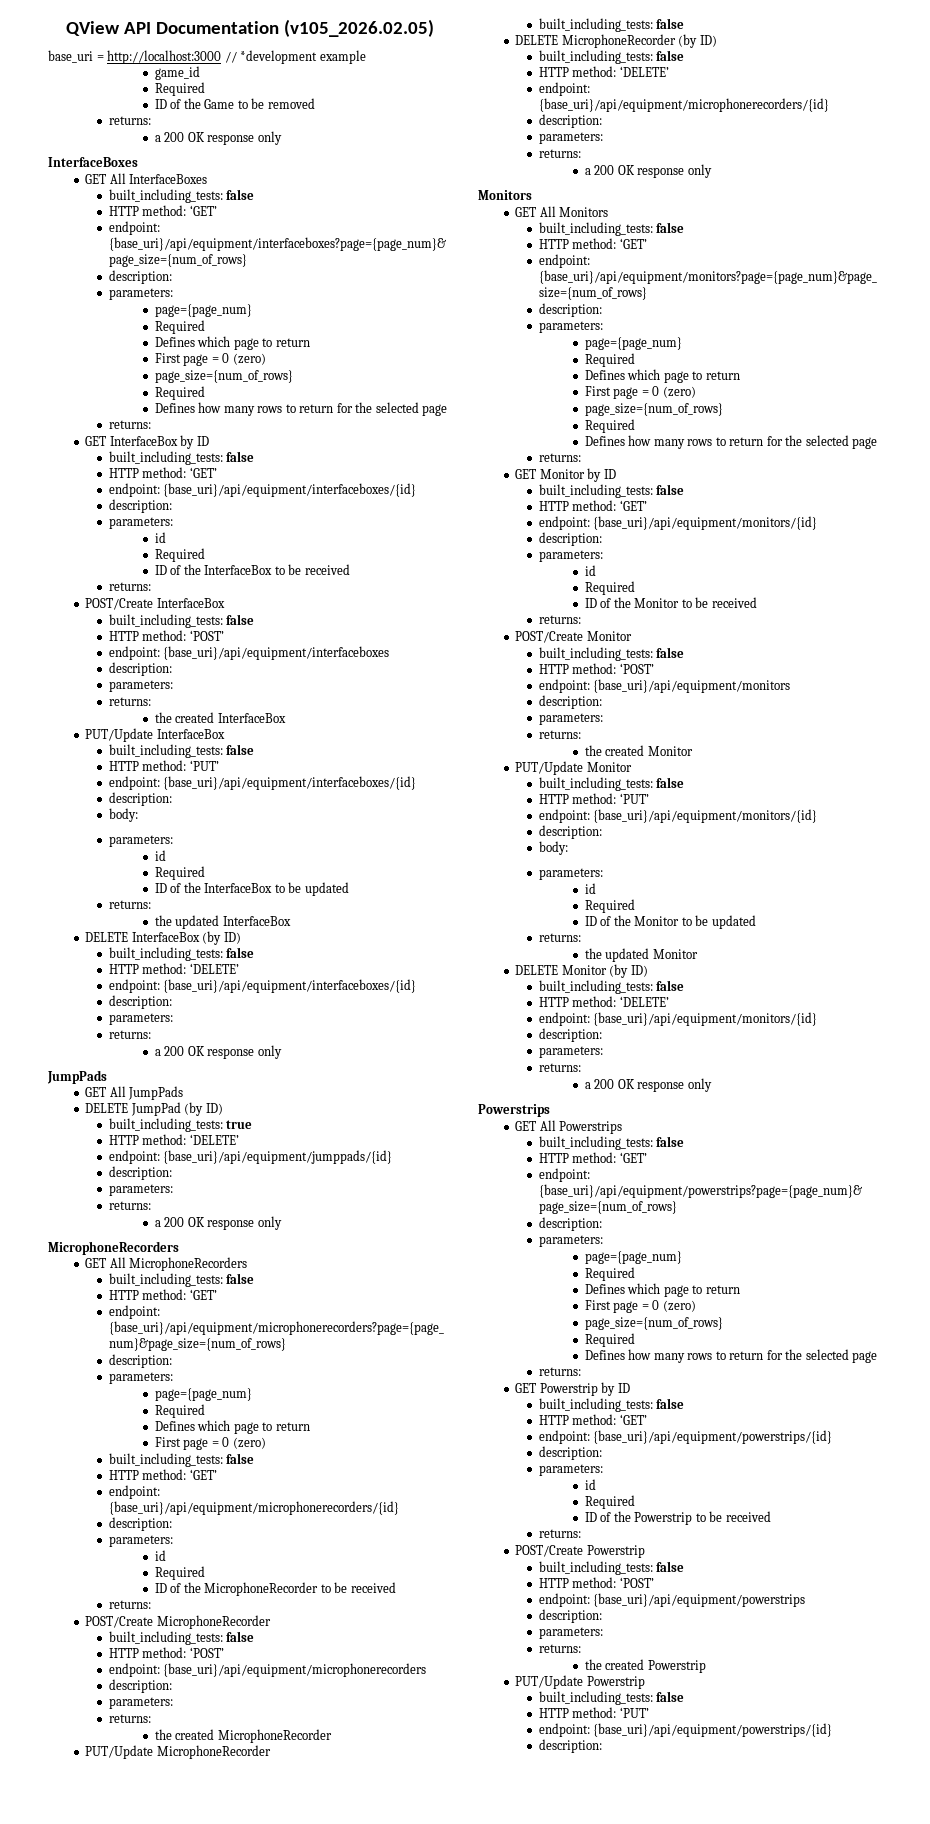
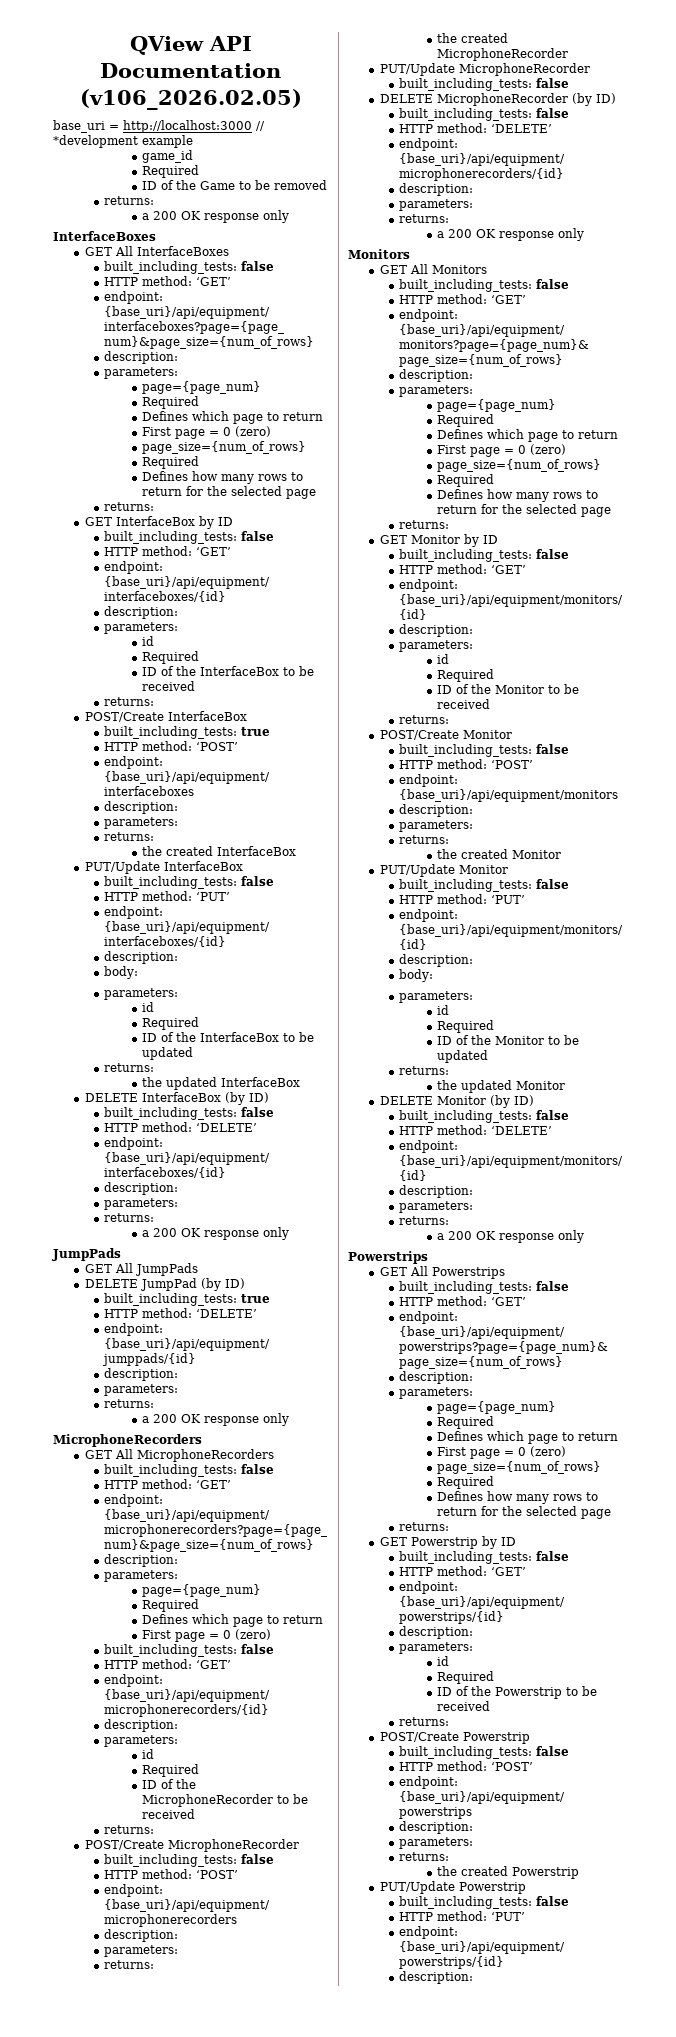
- QView API Documentation (v105_2026.02.05)
+ QView API Documentation (v106_2026.02.05)
  POST/Create InterfaceBox
- built_including_tests: false
+ built_including_tests: true

